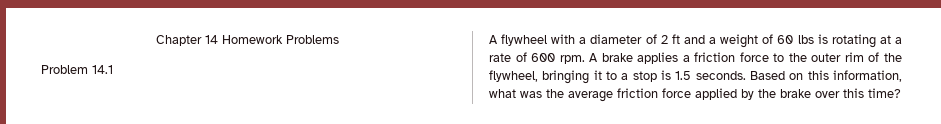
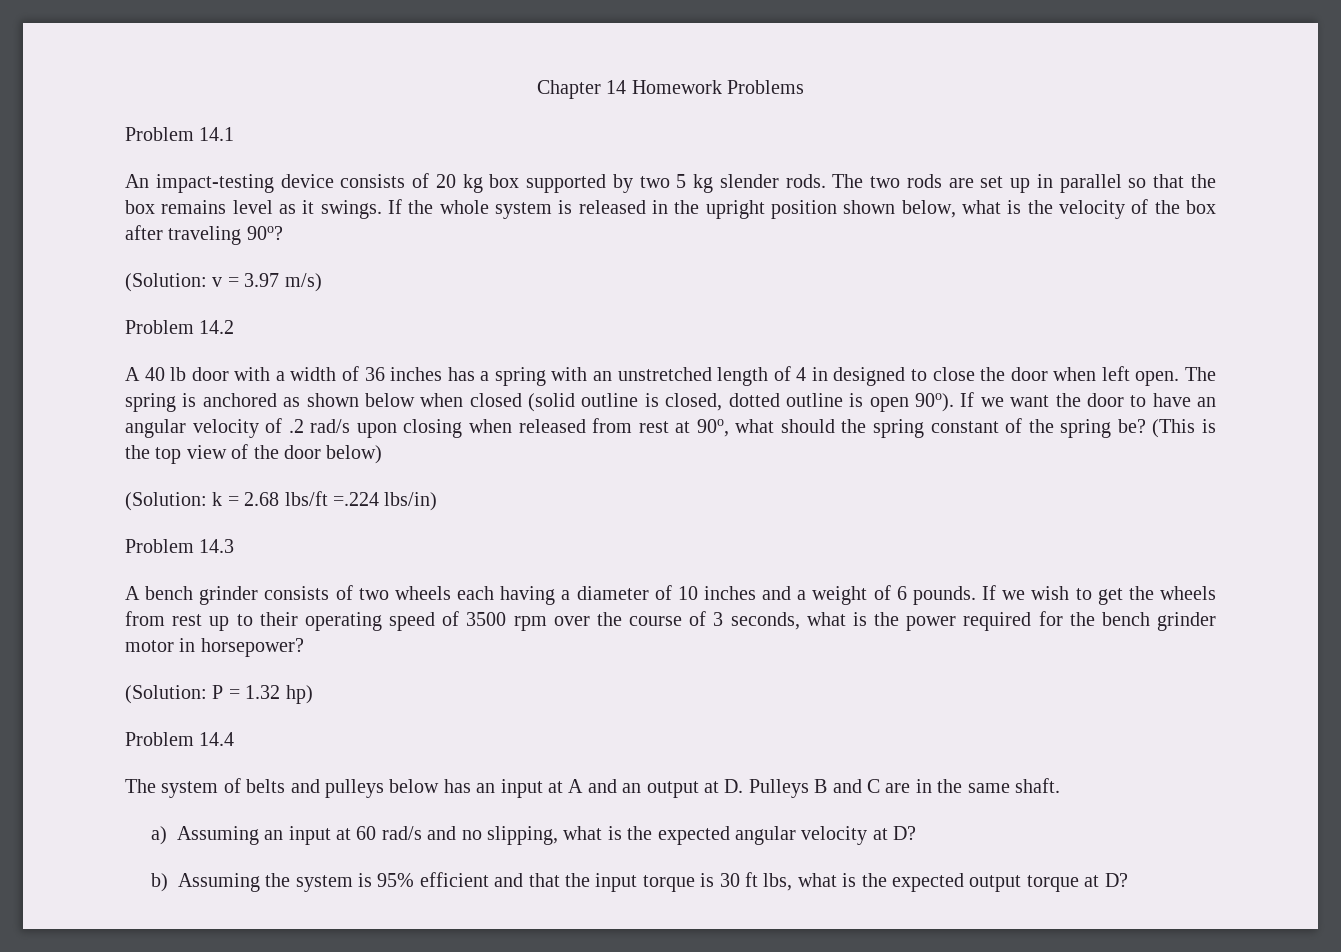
- A flywheel with a diameter of 2 ft and a weight of 60 lbs is rotating at a rate of 600 rpm. A brake applies a friction force to the outer rim of the flywheel, bringing it to a stop is 1.5 seconds. Based on this information, what was the average friction force applied by the brake over this time?
+ An impact-testing device consists of 20 kg box supported by two 5 kg slender rods. The two rods are set up in parallel so that the box remains level as it swings. If the whole system is released in the upright position shown below, what is the velocity of the box after traveling 90o?
+ (Solution: v = 3.97 m/s)
+ Problem 14.2
+ A 40 lb door with a width of 36 inches has a spring with an unstretched length of 4 in designed to close the door when left open. The spring is anchored as shown below when closed (solid outline is closed, dotted outline is open 90o). If we want the door to have an angular velocity of .2 rad/s upon closing when released from rest at 90o, what should the spring constant of the spring be? (This is the top view of the door below)
+ (Solution: k = 2.68 lbs/ft =.224 lbs/in)
+ Problem 14.3
+ A bench grinder consists of two wheels each having a diameter of 10 inches and a weight of 6 pounds. If we wish to get the wheels from rest up to their operating speed of 3500 rpm over the course of 3 seconds, what is the power required for the bench grinder motor in horsepower?
+ (Solution: P = 1.32 hp)
+ Problem 14.4
+ The system of belts and pulleys below has an input at A and an output at D. Pulleys B and C are in the same shaft.
+ a) Assuming an input at 60 rad/s and no slipping, what is the expected angular velocity at D?
+ b) Assuming the system is 95% efficient and that the input torque is 30 ft lbs, what is the expected output torque at D?

